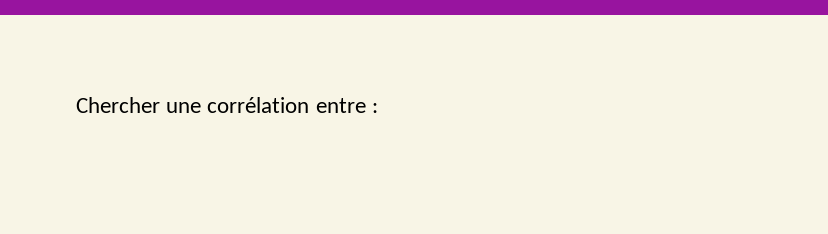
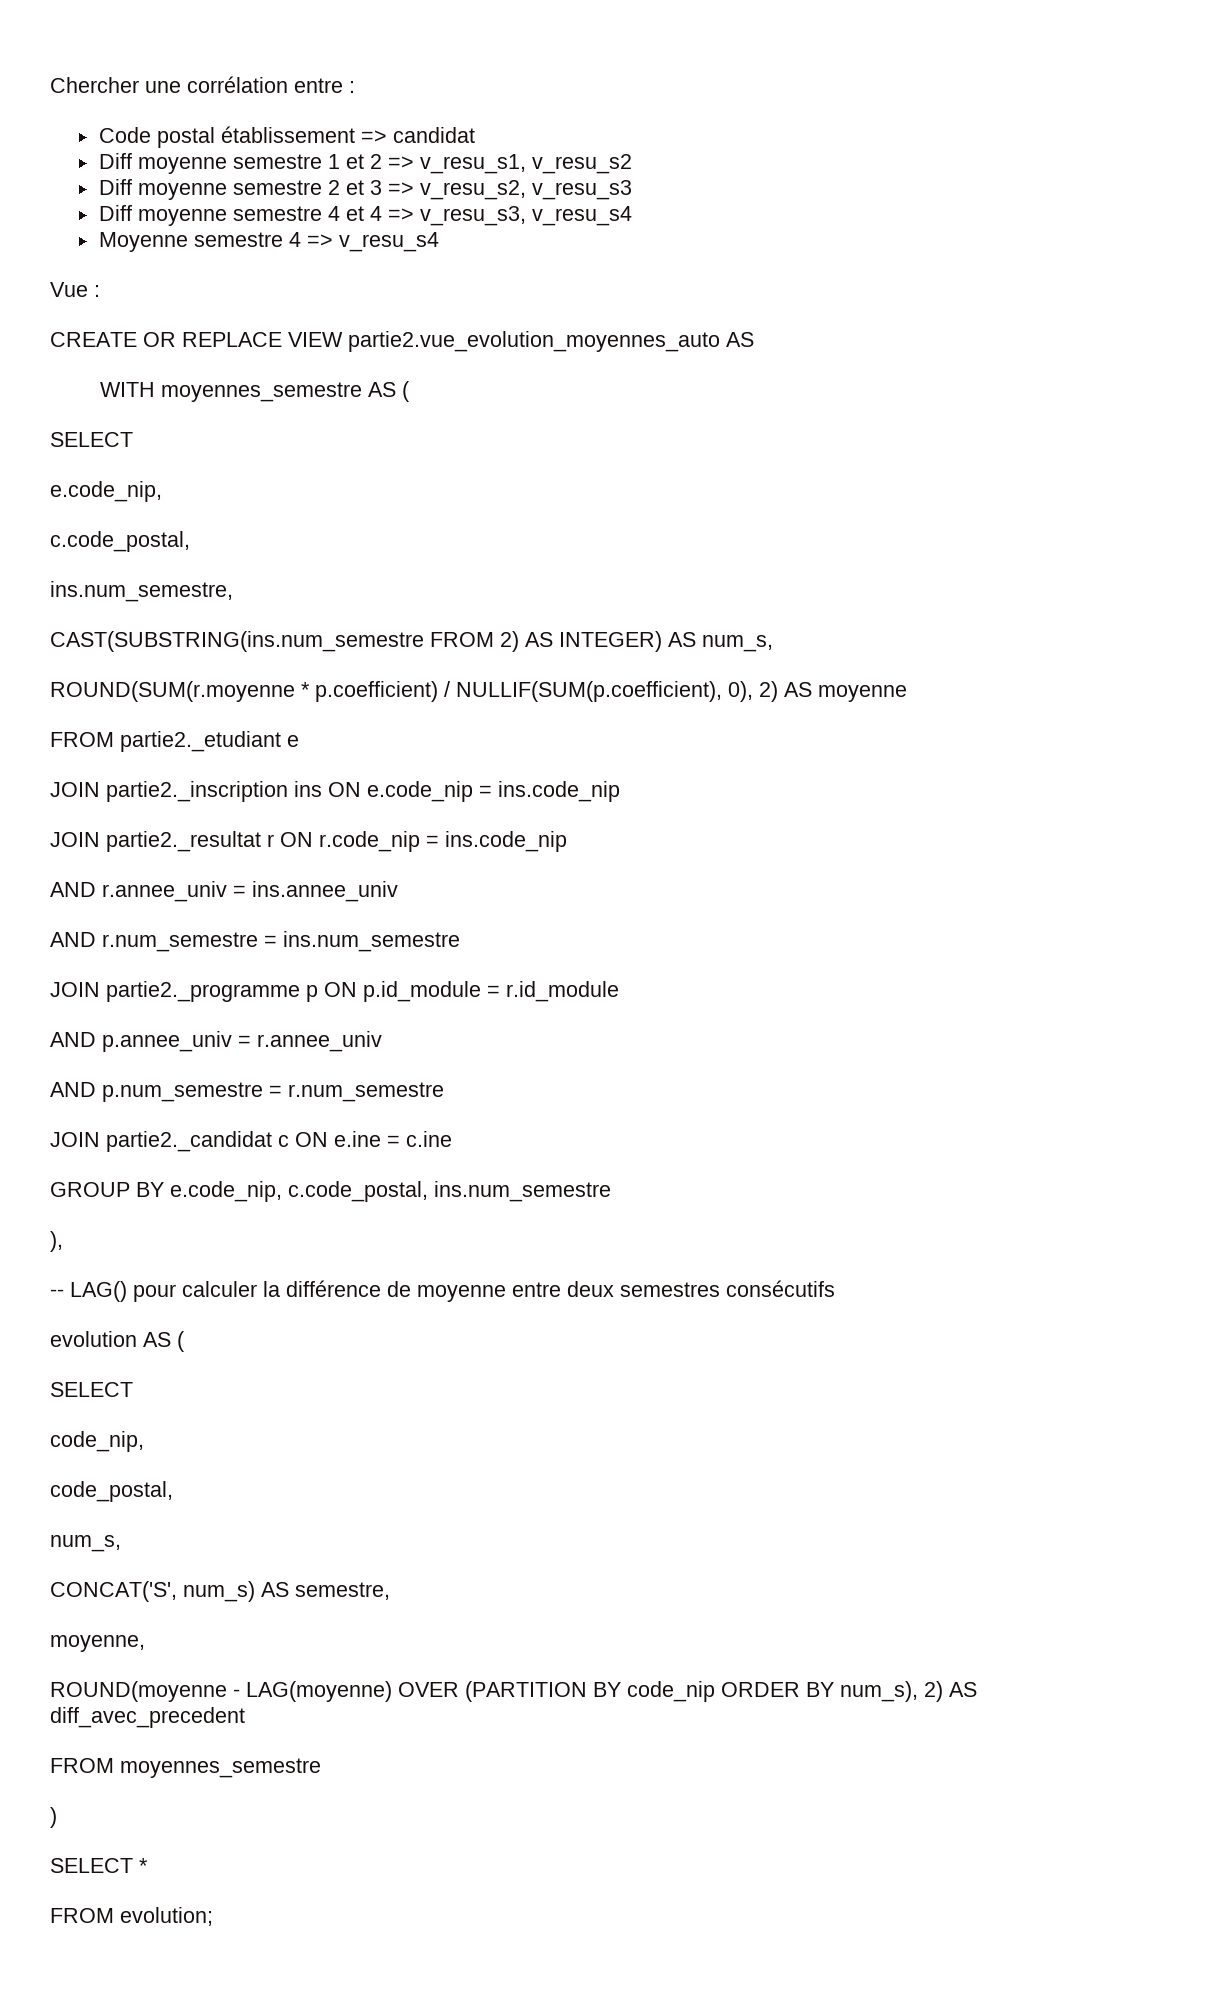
+ Code postal établissement => candidat
+ Diff moyenne semestre 1 et 2 => v_resu_s1, v_resu_s2
+ Diff moyenne semestre 2 et 3 => v_resu_s2, v_resu_s3
+ Diff moyenne semestre 4 et 4 => v_resu_s3, v_resu_s4
+ Moyenne semestre 4 => v_resu_s4
+ Vue :
+ CREATE OR REPLACE VIEW partie2.vue_evolution_moyennes_auto AS
+ WITH moyennes_semestre AS (
+ SELECT
+ e.code_nip,
+ c.code_postal,
+ ins.num_semestre,
+ CAST(SUBSTRING(ins.num_semestre FROM 2) AS INTEGER) AS num_s,
+ ROUND(SUM(r.moyenne * p.coefficient) / NULLIF(SUM(p.coefficient), 0), 2) AS moyenne
+ FROM partie2._etudiant e
+ JOIN partie2._inscription ins ON e.code_nip = ins.code_nip
+ JOIN partie2._resultat r ON r.code_nip = ins.code_nip
+ AND r.annee_univ = ins.annee_univ
+ AND r.num_semestre = ins.num_semestre
+ JOIN partie2._programme p ON p.id_module = r.id_module
+ AND p.annee_univ = r.annee_univ
+ AND p.num_semestre = r.num_semestre
+ JOIN partie2._candidat c ON e.ine = c.ine
+ GROUP BY e.code_nip, c.code_postal, ins.num_semestre
+ ),
+ -- LAG() pour calculer la différence de moyenne entre deux semestres consécutifs
+ evolution AS (
+ SELECT
+ code_nip,
+ code_postal,
+ num_s,
+ CONCAT('S', num_s) AS semestre,
+ moyenne,
+ ROUND(moyenne - LAG(moyenne) OVER (PARTITION BY code_nip ORDER BY num_s), 2) AS diff_avec_precedent
+ FROM moyennes_semestre
+ )
+ SELECT *
+ FROM evolution;

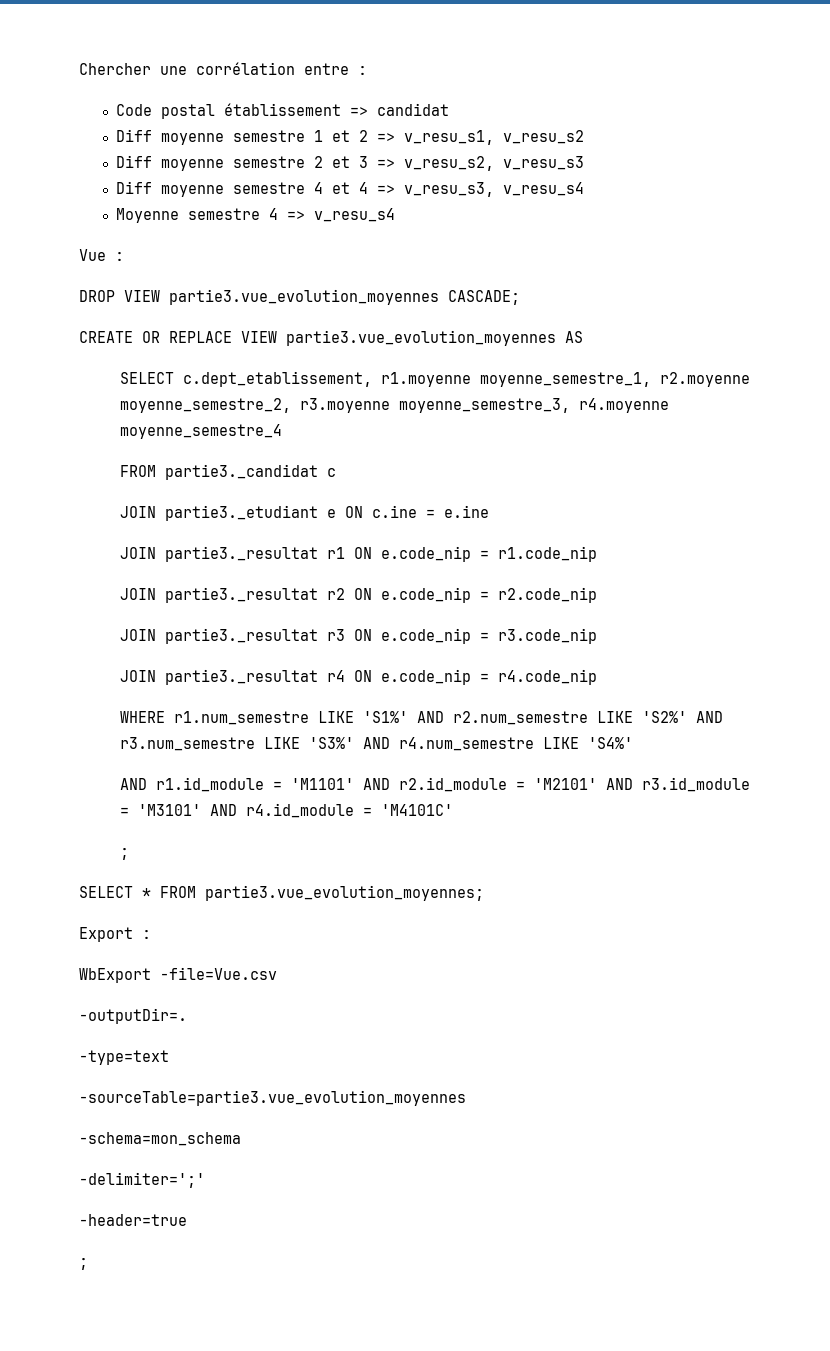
+ DROP VIEW partie3.vue_evolution_moyennes CASCADE;
- CREATE OR REPLACE VIEW partie2.vue_evolution_moyennes_auto AS
+ CREATE OR REPLACE VIEW partie3.vue_evolution_moyennes AS
- WITH moyennes_semestre AS (
- SELECT
- e.code_nip,
- c.code_postal,
- ins.num_semestre,
- CAST(SUBSTRING(ins.num_semestre FROM 2) AS INTEGER) AS num_s,
- ROUND(SUM(r.moyenne * p.coefficient) / NULLIF(SUM(p.coefficient), 0), 2) AS moyenne
- FROM partie2._etudiant e
- JOIN partie2._inscription ins ON e.code_nip = ins.code_nip
- JOIN partie2._resultat r ON r.code_nip = ins.code_nip
- AND r.annee_univ = ins.annee_univ
- AND r.num_semestre = ins.num_semestre
- JOIN partie2._programme p ON p.id_module = r.id_module
- AND p.annee_univ = r.annee_univ
- AND p.num_semestre = r.num_semestre
- JOIN partie2._candidat c ON e.ine = c.ine
- GROUP BY e.code_nip, c.code_postal, ins.num_semestre
- ),
- -- LAG() pour calculer la différence de moyenne entre deux semestres consécutifs
- evolution AS (
- SELECT
- code_nip,
- code_postal,
- num_s,
- CONCAT('S', num_s) AS semestre,
- moyenne,
- ROUND(moyenne - LAG(moyenne) OVER (PARTITION BY code_nip ORDER BY num_s), 2) AS diff_avec_precedent
- FROM moyennes_semestre
- )
- SELECT *
- FROM evolution;
+ SELECT c.dept_etablissement, r1.moyenne moyenne_semestre_1, r2.moyenne moyenne_semestre_2, r3.moyenne moyenne_semestre_3, r4.moyenne moyenne_semestre_4
+ FROM partie3._candidat c
+ JOIN partie3._etudiant e ON c.ine = e.ine
+ JOIN partie3._resultat r1 ON e.code_nip = r1.code_nip
+ JOIN partie3._resultat r2 ON e.code_nip = r2.code_nip
+ JOIN partie3._resultat r3 ON e.code_nip = r3.code_nip
+ JOIN partie3._resultat r4 ON e.code_nip = r4.code_nip
+ WHERE r1.num_semestre LIKE 'S1%' AND r2.num_semestre LIKE 'S2%' AND r3.num_semestre LIKE 'S3%' AND r4.num_semestre LIKE 'S4%'
+ AND r1.id_module = 'M1101' AND r2.id_module = 'M2101' AND r3.id_module = 'M3101' AND r4.id_module = 'M4101C'
+ ;
+ SELECT * FROM partie3.vue_evolution_moyennes;
+ Export :
+ WbExport -file=Vue.csv
+ -outputDir=.
+ -type=text
+ -sourceTable=partie3.vue_evolution_moyennes
+ -schema=mon_schema
+ -delimiter=';'
+ -header=true
+ ;

